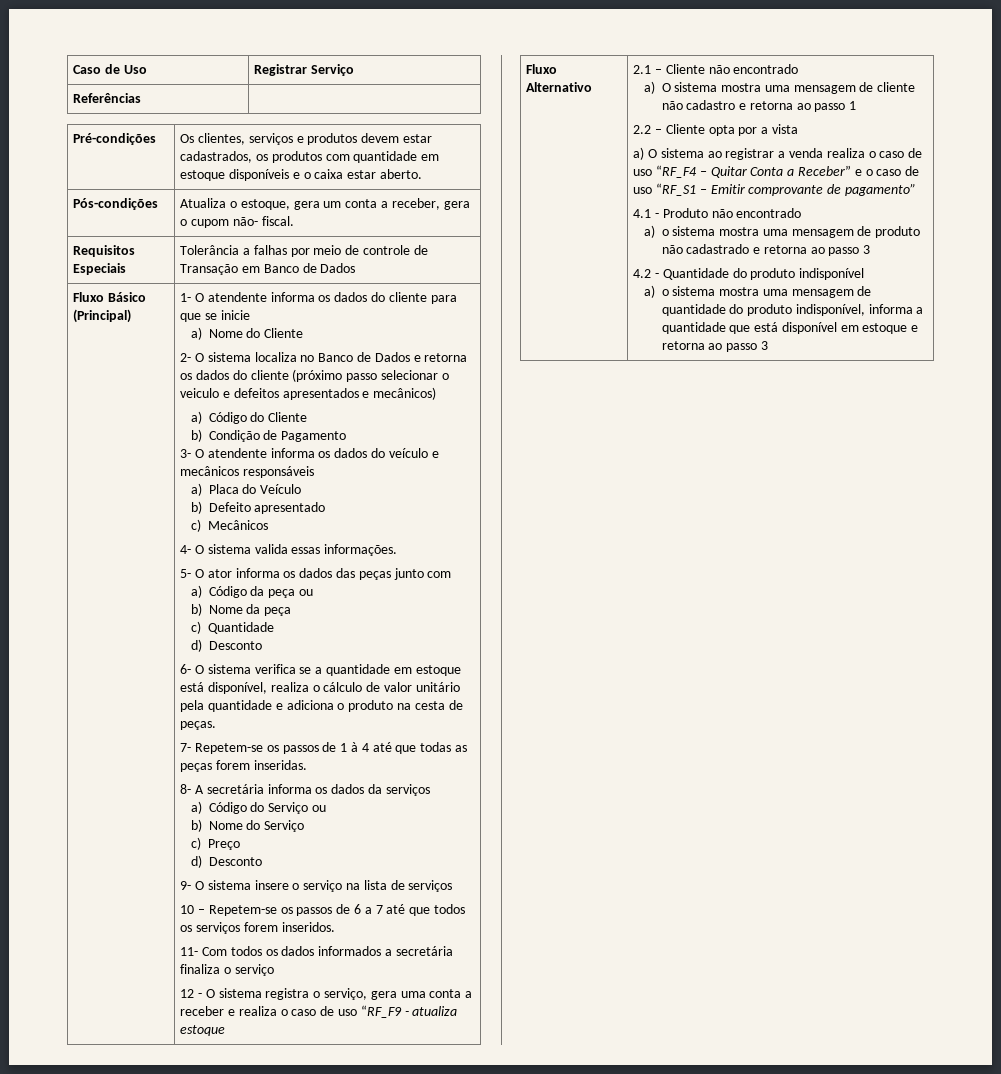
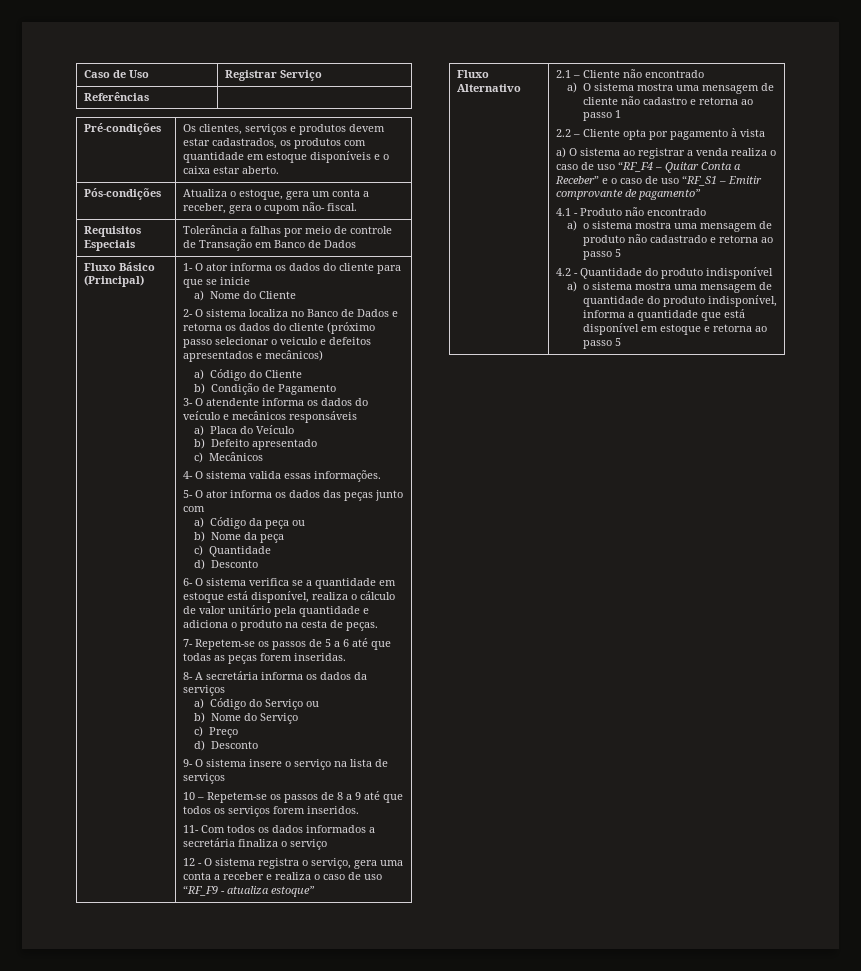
- 1- O atendente informa os dados do cliente para que se inicie
+ 1- O ator informa os dados do cliente para que se inicie
- 7- Repetem-se os passos de 1 à 4 até que todas as peças forem inseridas.
+ 7- Repetem-se os passos de 5 a 6 até que todas as peças forem inseridas.
- 10 – Repetem-se os passos de 6 a 7 até que todos os serviços forem inseridos.
+ 10 – Repetem-se os passos de 8 a 9 até que todos os serviços forem inseridos.
- 12 - O sistema registra o serviço, gera uma conta a receber e realiza o caso de uso “RF_F9 - atualiza estoque
+ 12 - O sistema registra o serviço, gera uma conta a receber e realiza o caso de uso “RF_F9 - atualiza estoque”
- 2.2 – Cliente opta por a vista
+ 2.2 – Cliente opta por pagamento à vista
- a) o sistema mostra uma mensagem de produto não cadastrado e retorna ao passo 3
+ a) o sistema mostra uma mensagem de produto não cadastrado e retorna ao passo 5
- a) o sistema mostra uma mensagem de quantidade do produto indisponível, informa a quantidade que está disponível em estoque e retorna ao passo 3
+ a) o sistema mostra uma mensagem de quantidade do produto indisponível, informa a quantidade que está disponível em estoque e retorna ao passo 5

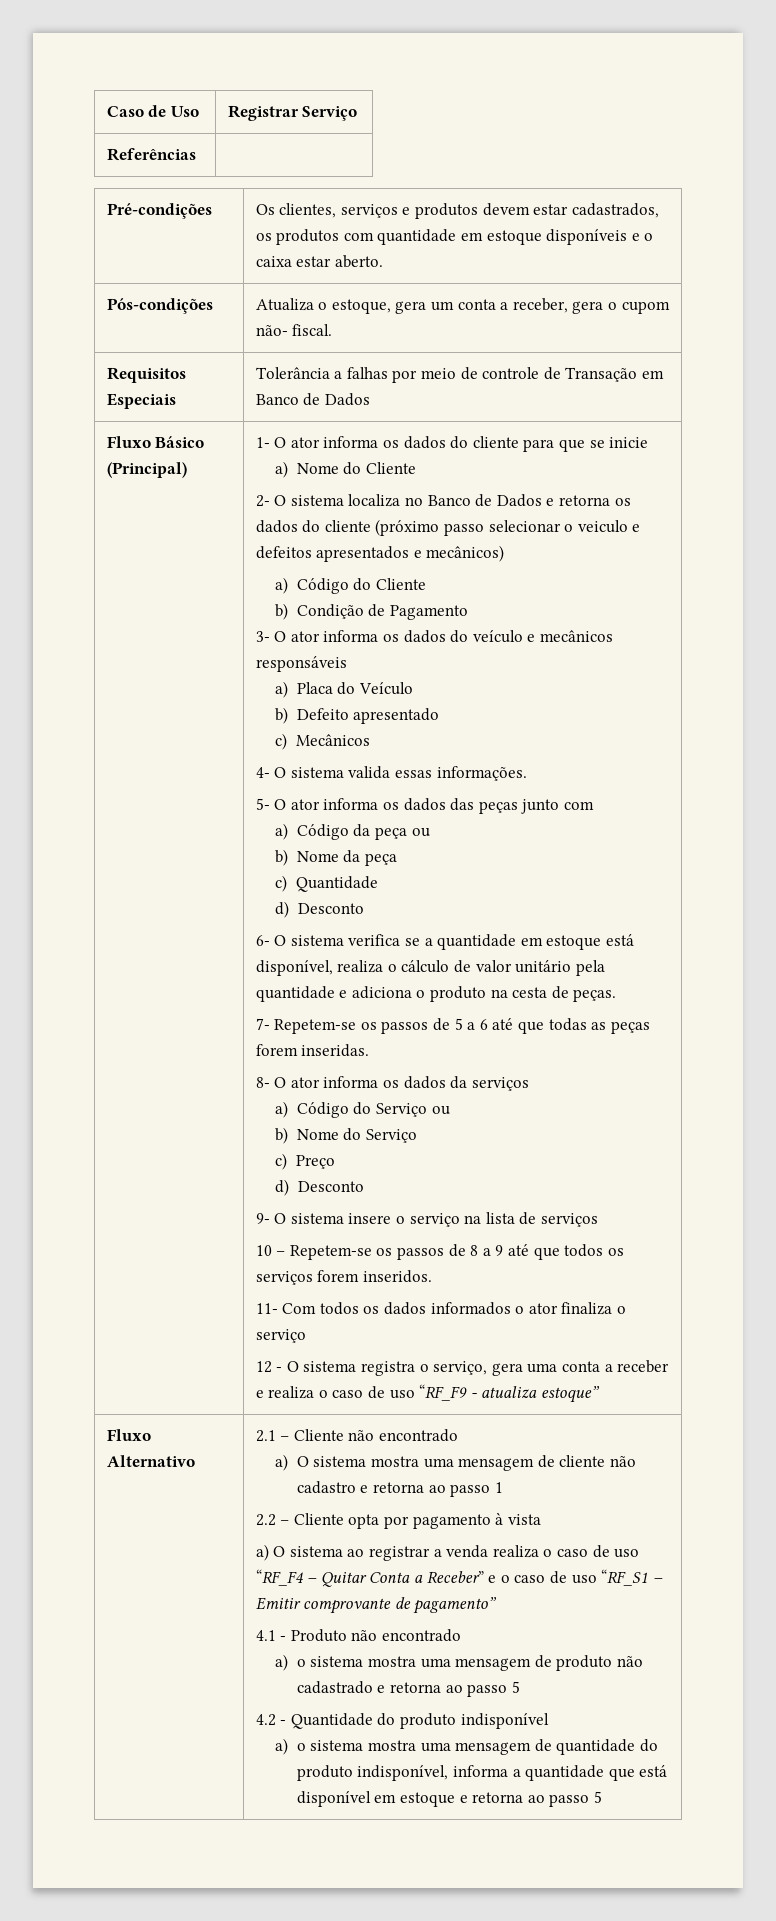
- 3- O atendente informa os dados do veículo e mecânicos responsáveis
+ 3- O ator informa os dados do veículo e mecânicos responsáveis
- 8- A secretária informa os dados da serviços
+ 8- O ator informa os dados da serviços
- 11- Com todos os dados informados a secretária finaliza o serviço
+ 11- Com todos os dados informados o ator finaliza o serviço

